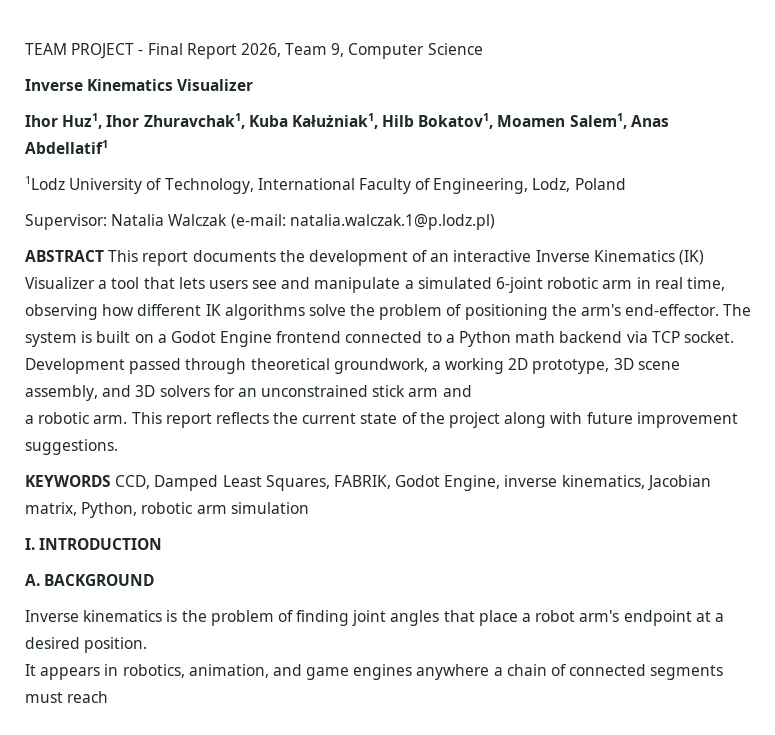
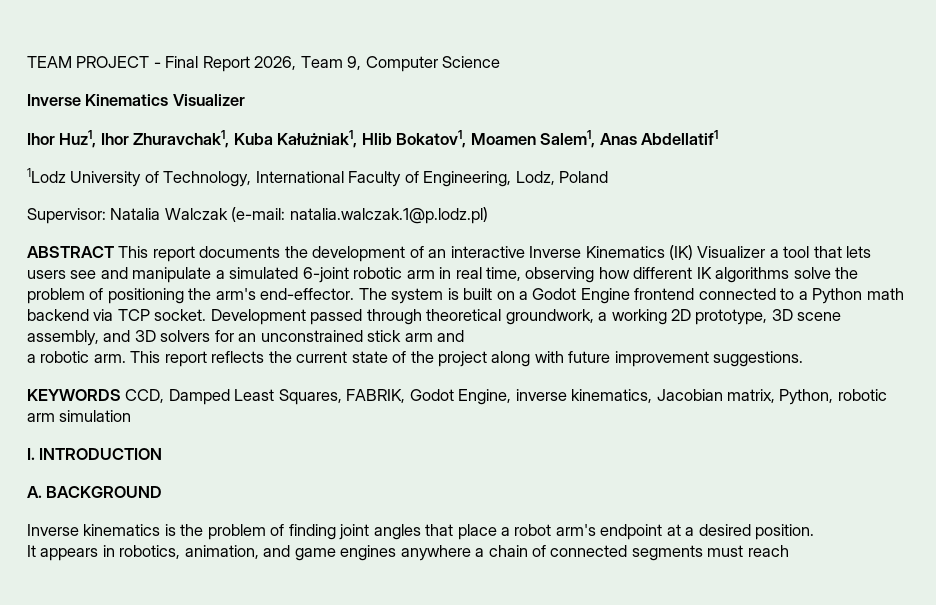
- Ihor Huz1, Ihor Zhuravchak1, Kuba Kałużniak1, Hilb Bokatov1, Moamen Salem1, Anas Abdellatif1
+ Ihor Huz1, Ihor Zhuravchak1, Kuba Kałużniak1, Hlib Bokatov1, Moamen Salem1, Anas Abdellatif1

